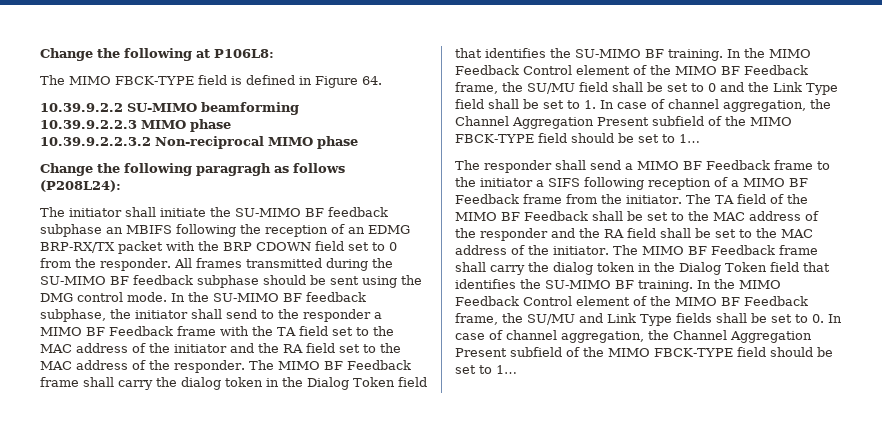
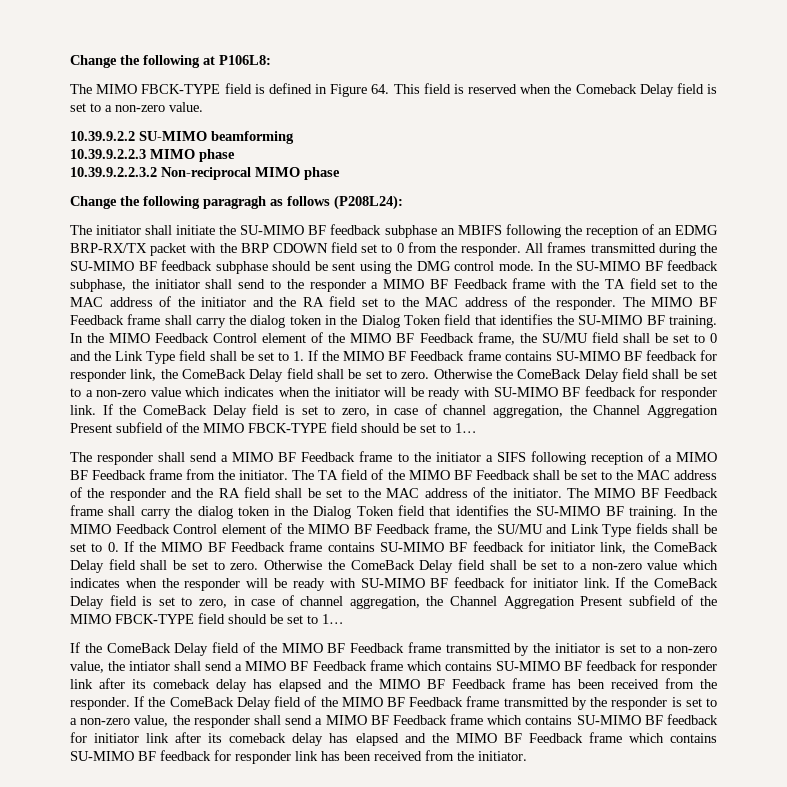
- The MIMO FBCK-TYPE field is defined in Figure 64.
+ The MIMO FBCK-TYPE field is defined in Figure 64. This field is reserved when the Comeback Delay field is set to a non-zero value.
- In the MIMO Feedback Control element of the MIMO BF Feedback frame, the SU/MU field shall be set to 0 and the Link Type field shall be set to 1. In case of channel aggregation, the Channel Aggregation Present subfield of the MIMO FBCK-TYPE field should be set to 1…
+ In the MIMO Feedback Control element of the MIMO BF Feedback frame, the SU/MU field shall be set to 0 and the Link Type field shall be set to 1. If the MIMO BF Feedback frame contains SU-MIMO BF feedback for responder link, the ComeBack Delay field shall be set to zero. Otherwise the ComeBack Delay field shall be set to a non-zero value which indicates when the initiator will be ready with SU-MIMO BF feedback for responder link. If the ComeBack Delay field is set to zero, in case of channel aggregation, the Channel Aggregation Present subfield of the MIMO FBCK-TYPE field should be set to 1…
- In the MIMO Feedback Control element of the MIMO BF Feedback frame, the SU/MU and Link Type fields shall be set to 0. In case of channel aggregation, the Channel Aggregation Present subfield of the MIMO FBCK-TYPE field should be set to 1…
+ In the MIMO Feedback Control element of the MIMO BF Feedback frame, the SU/MU and Link Type fields shall be set to 0. If the MIMO BF Feedback frame contains SU-MIMO BF feedback for initiator link, the ComeBack Delay field shall be set to zero. Otherwise the ComeBack Delay field shall be set to a non-zero value which indicates when the responder will be ready with SU-MIMO BF feedback for initiator link. If the ComeBack Delay field is set to zero, in case of channel aggregation, the Channel Aggregation Present subfield of the MIMO FBCK-TYPE field should be set to 1…
+ If the ComeBack Delay field of the MIMO BF Feedback frame transmitted by the initiator is set to a non-zero value, the intiator shall send a MIMO BF Feedback frame which contains SU-MIMO BF feedback for responder link after its comeback delay has elapsed and the MIMO BF Feedback frame has been received from the responder. If the ComeBack Delay field of the MIMO BF Feedback frame transmitted by the responder is set to a non-zero value, the responder shall send a MIMO BF Feedback frame which contains SU-MIMO BF feedback for initiator link after its comeback delay has elapsed and the MIMO BF Feedback frame which contains SU-MIMO BF feedback for responder link has been received from the initiator.

